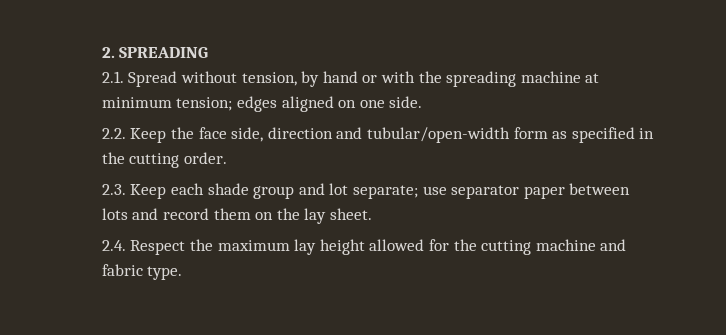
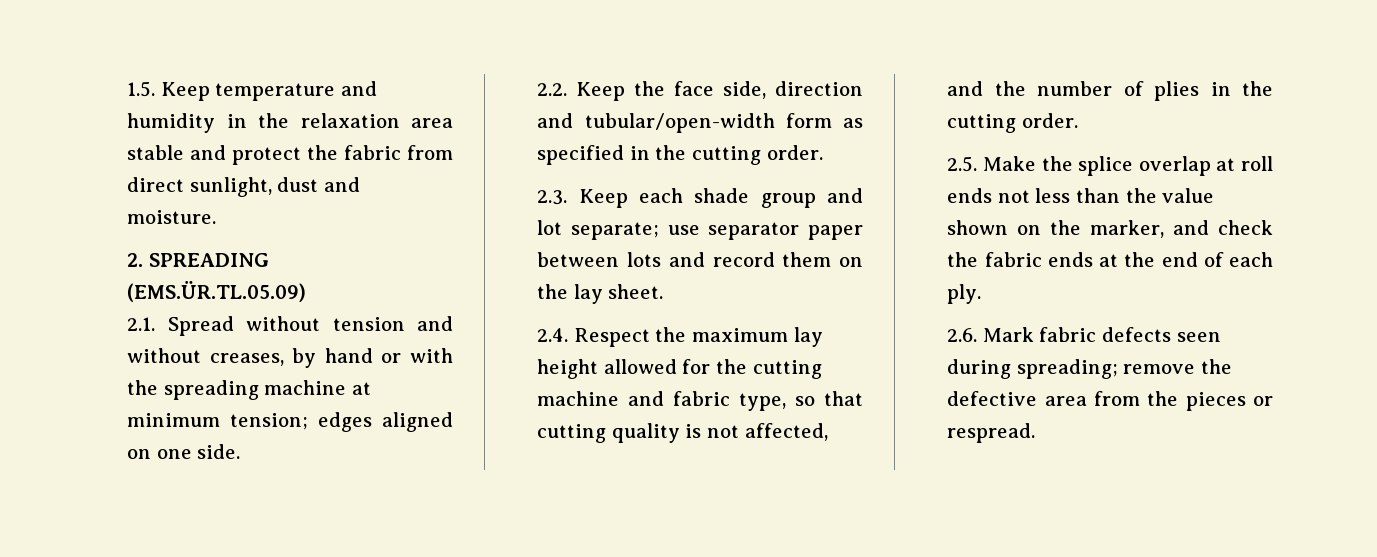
+ 1.5. Keep temperature and humidity in the relaxation area stable and protect the fabric from direct sunlight, dust and moisture.
- 2. SPREADING
+ 2. SPREADING (EMS.ÜR.TL.05.09)
- 2.1. Spread without tension, by hand or with the spreading machine at minimum tension; edges aligned on one side.
+ 2.1. Spread without tension and without creases, by hand or with the spreading machine at minimum tension; edges aligned on one side.
- 2.4. Respect the maximum lay height allowed for the cutting machine and fabric type.
+ 2.4. Respect the maximum lay height allowed for the cutting machine and fabric type, so that cutting quality is not affected, and the number of plies in the cutting order.
+ 2.5. Make the splice overlap at roll ends not less than the value shown on the marker, and check the fabric ends at the end of each ply.
+ 2.6. Mark fabric defects seen during spreading; remove the defective area from the pieces or respread.

